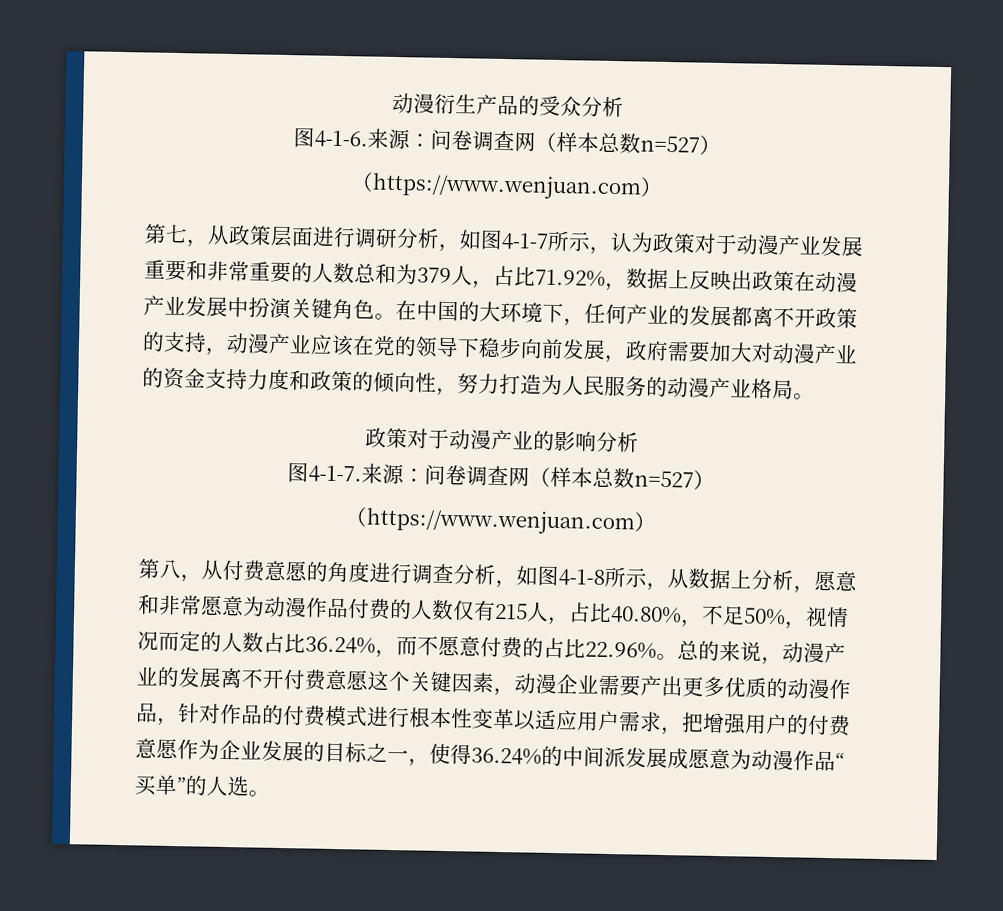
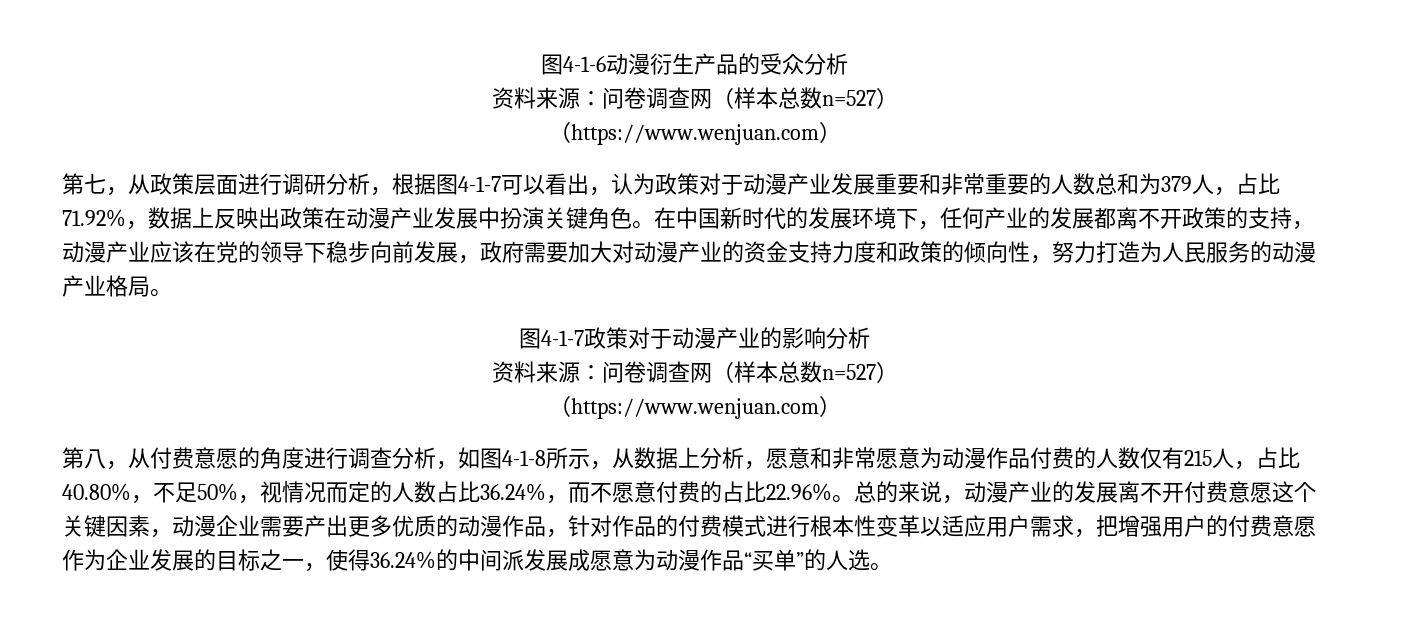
- 动漫衍生产品的受众分析
- 图4-1-6.来源：问卷调查网（样本总数n=527）
+ 图4-1-6动漫衍生产品的受众分析
+ 资料来源：问卷调查网（样本总数n=527）
- 第七，从政策层面进行调研分析，如图4-1-7所示，认为政策对于动漫产业发展重要和非常重要的人数总和为379人，占比71.92%，数据上反映出政策在动漫产业发展中扮演关键角色。
+ 第七，从政策层面进行调研分析，根据图4-1-7可以看出，认为政策对于动漫产业发展重要和非常重要的人数总和为379人，占比71.92%，数据上反映出政策在动漫产业发展中扮演关键角色。
- 在中国的大环境下，任何产业的发展都离不开政策的支持，动漫产业应该在党的领导下稳步向前发展，政府需要加大对动漫产业的资金支持力度和政策的倾向性，努力打造为人民服务的动漫产业格局。
+ 在中国新时代的发展环境下，任何产业的发展都离不开政策的支持，动漫产业应该在党的领导下稳步向前发展，政府需要加大对动漫产业的资金支持力度和政策的倾向性，努力打造为人民服务的动漫产业格局。
- 政策对于动漫产业的影响分析
- 图4-1-7.来源：问卷调查网（样本总数n=527）
+ 图4-1-7政策对于动漫产业的影响分析
+ 资料来源：问卷调查网（样本总数n=527）

